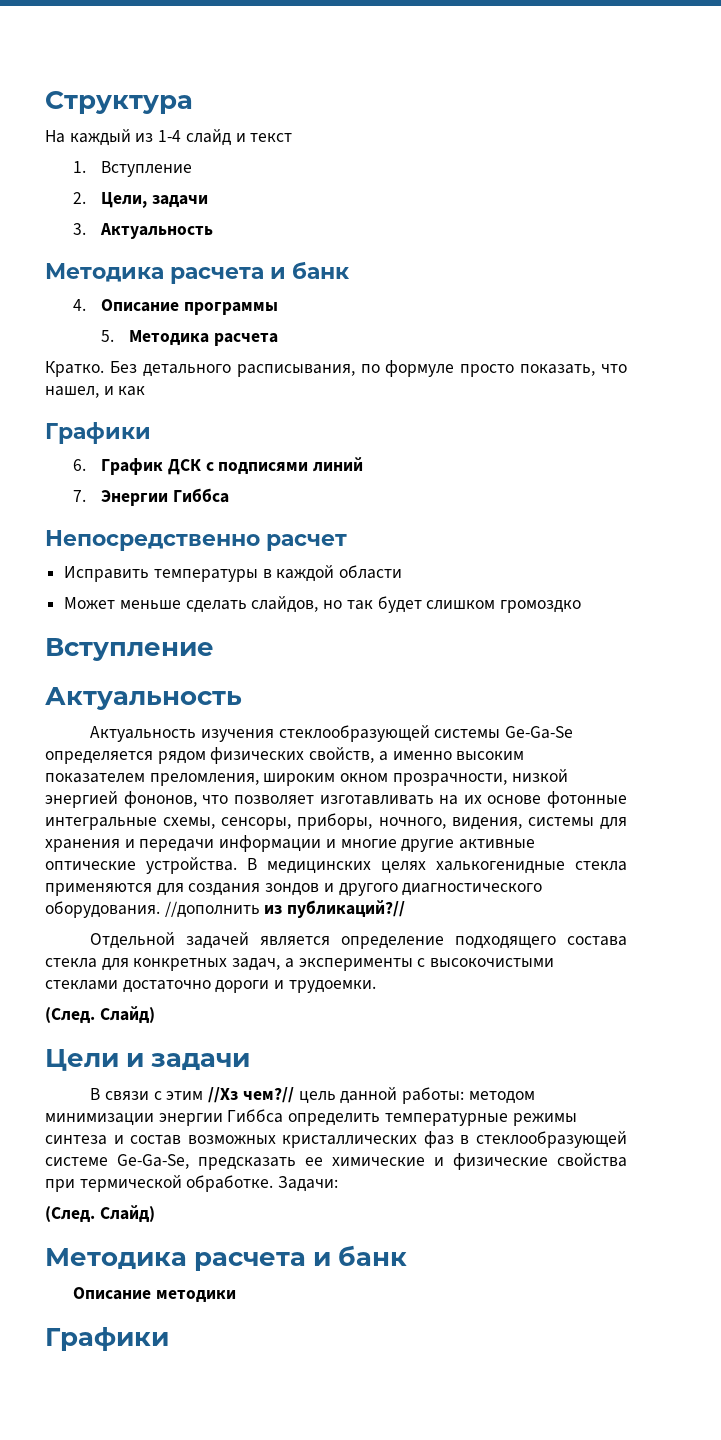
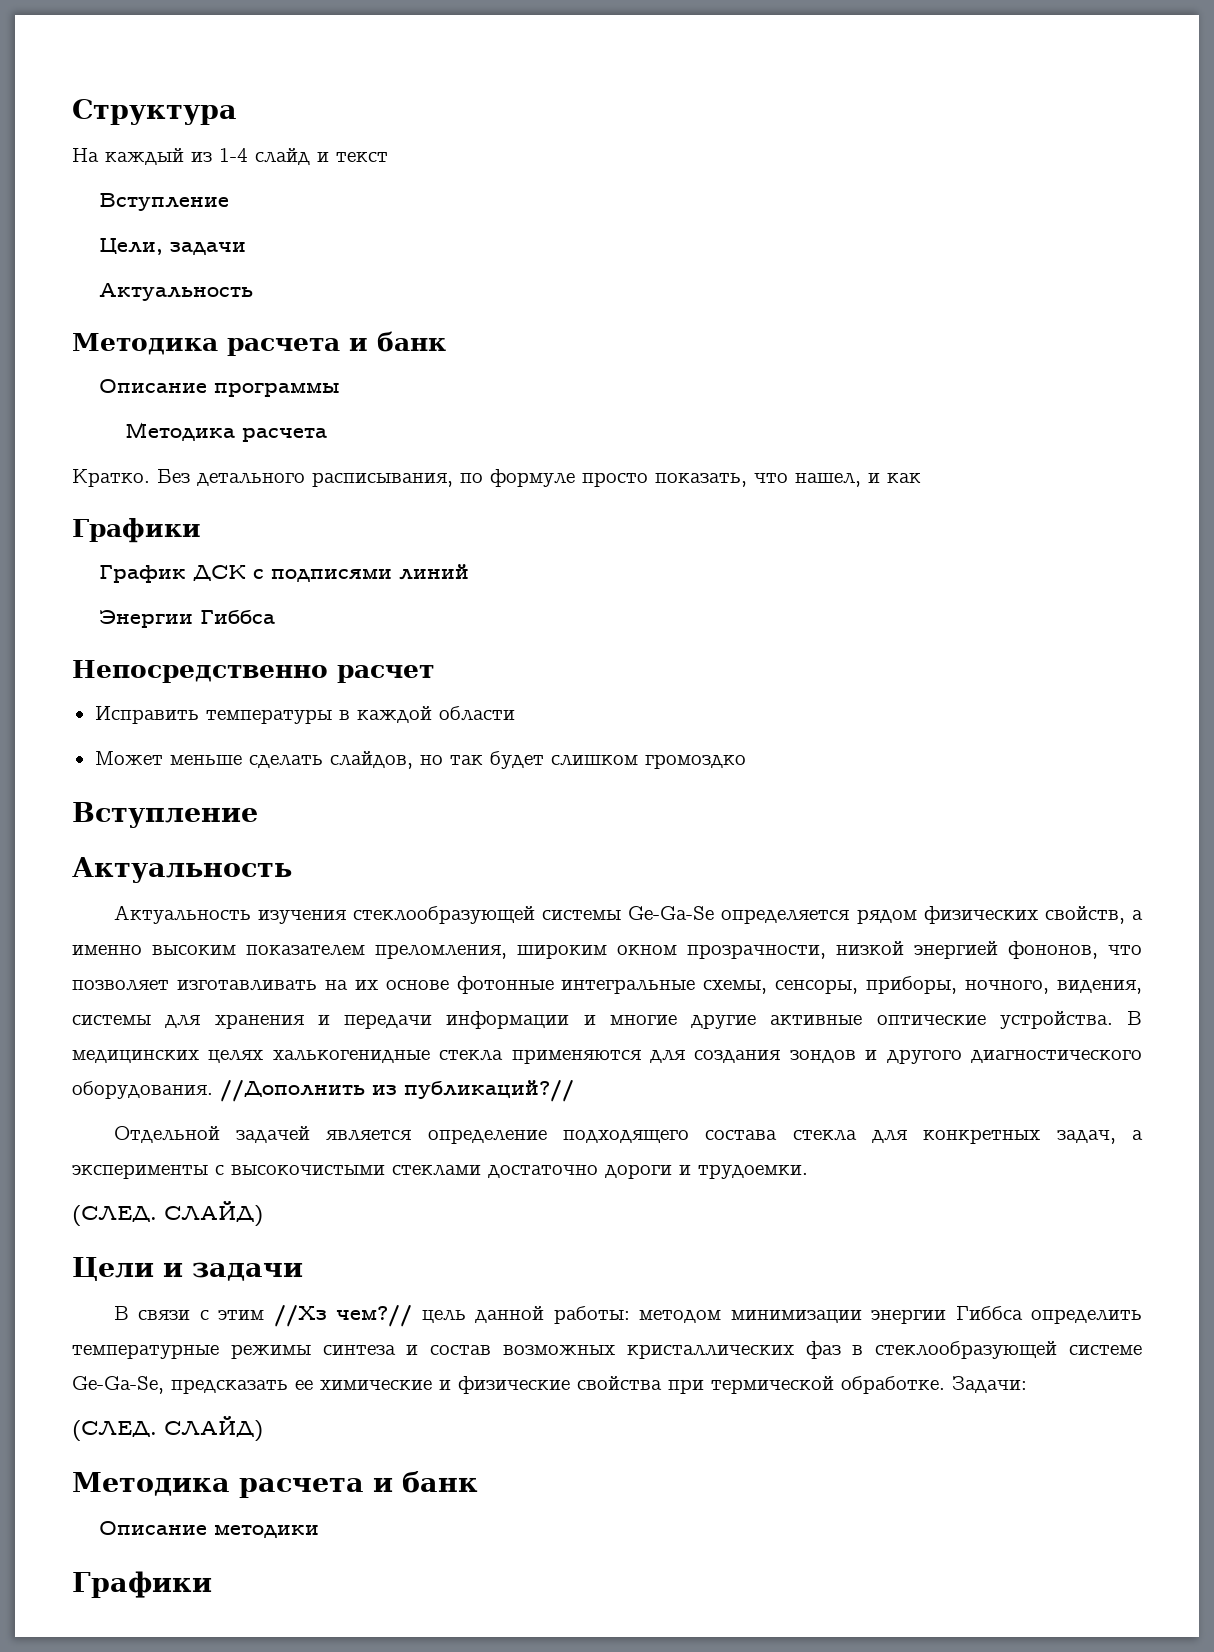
  На каждый из 1-4 слайд и текст
- 1. Вступление
- 2. Цели, задачи
- 3. Актуальность
+ Вступление
+ Цели, задачи
+ Актуальность
- 4. Описание программы
- 5. Методика расчета
+ Описание программы
+ Методика расчета
- 6. График ДСК с подписями линий
+ График ДСК с подписями линий
- 7. Энергии Гиббса
+ Энергии Гиббса
- //дополнить из публикаций?//
+ //Дополнить из публикаций?//
  Отдельной задачей является определение подходящего состава стекла для конкретных задач, а эксперименты с высокочистыми стеклами достаточно дороги и трудоемки.
- (След. Слайд)
+ (СЛЕД. СЛАЙД)
  Задачи:
- (След. Слайд)
+ (СЛЕД. СЛАЙД)

